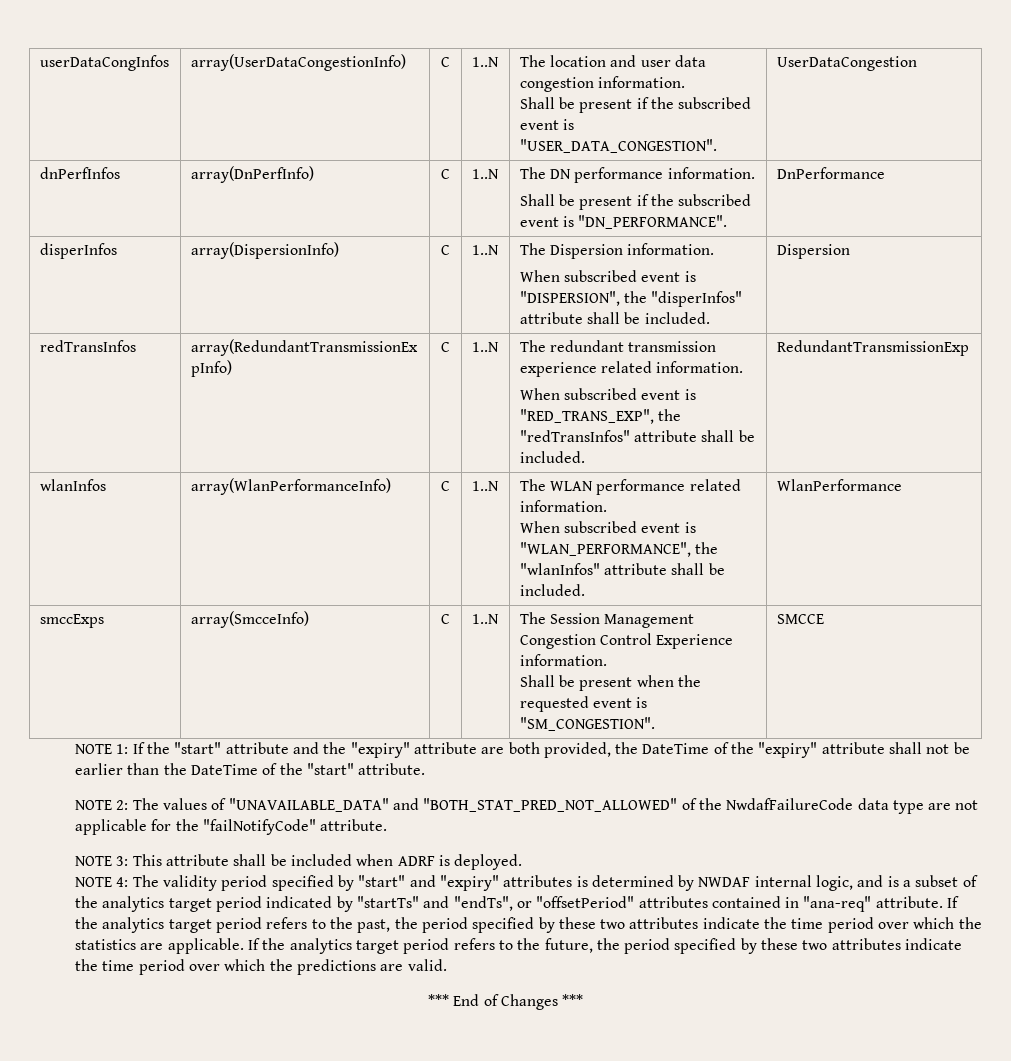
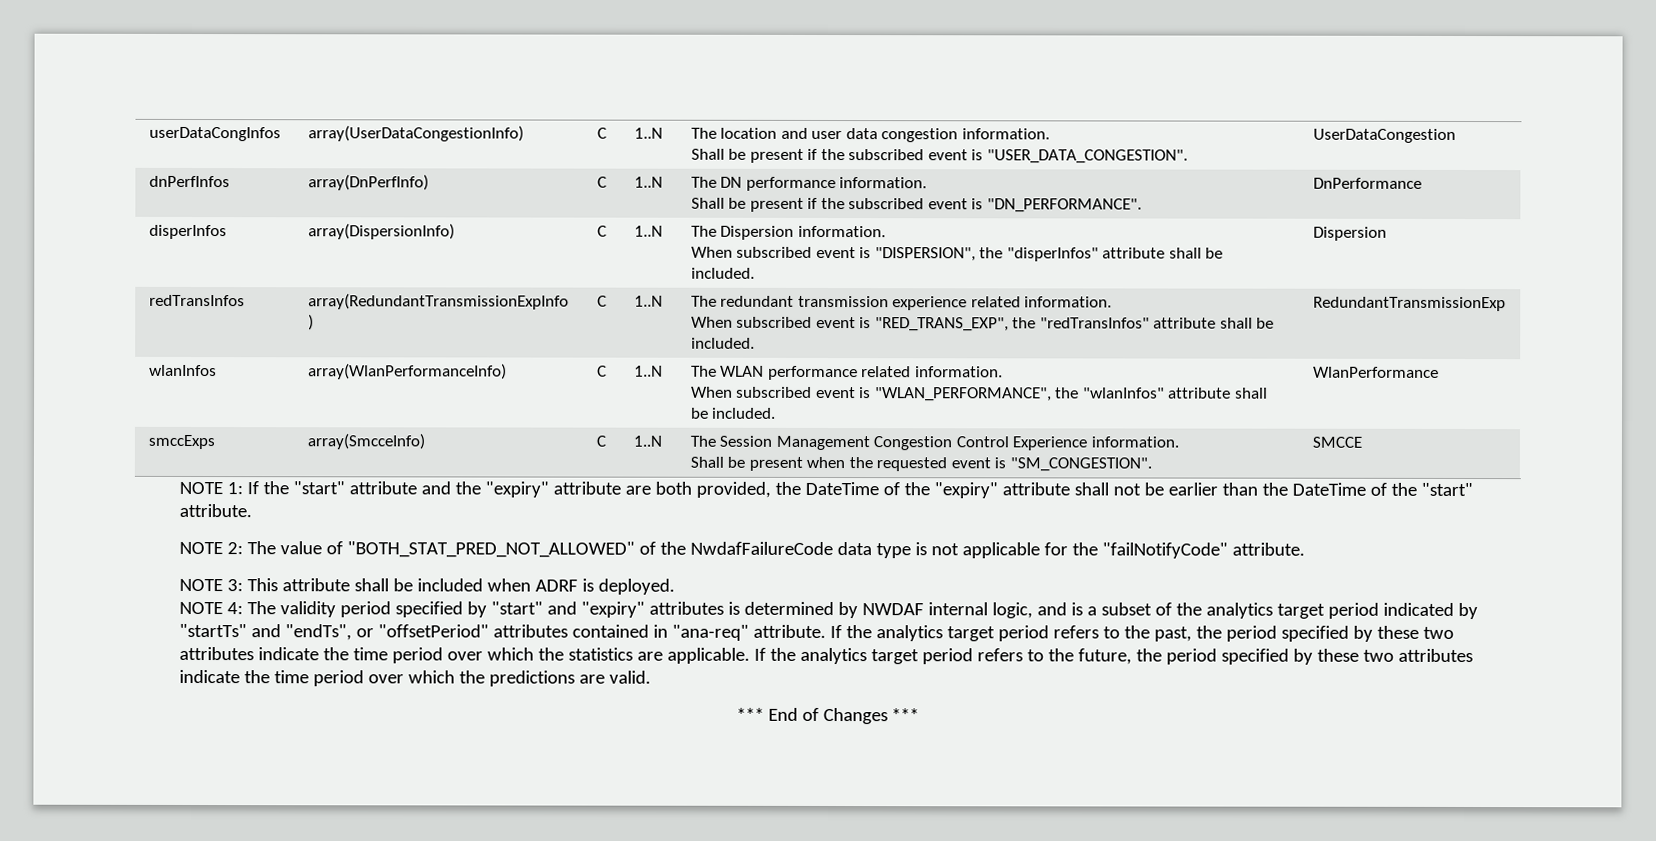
- NOTE 2: The values of "UNAVAILABLE_DATA" and "BOTH_STAT_PRED_NOT_ALLOWED" of the NwdafFailureCode data type are not applicable for the "failNotifyCode" attribute.
+ NOTE 2: The value of "BOTH_STAT_PRED_NOT_ALLOWED" of the NwdafFailureCode data type is not applicable for the "failNotifyCode" attribute.

